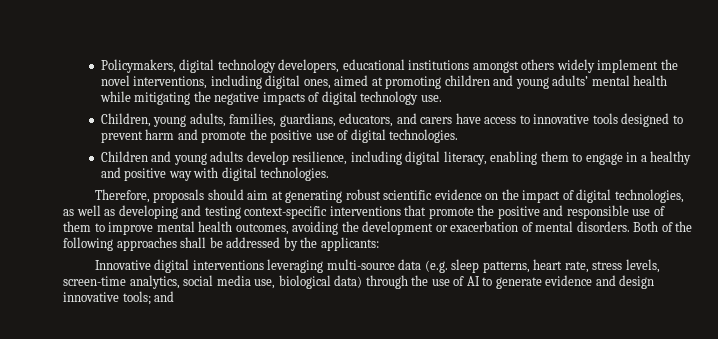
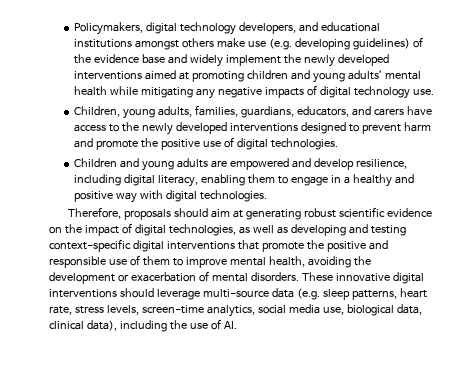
- Policymakers, digital technology developers, educational institutions amongst others widely implement the novel interventions, including digital ones, aimed at promoting children and young adults’ mental health while mitigating the negative impacts of digital technology use.
+ Policymakers, digital technology developers, and educational institutions amongst others make use (e.g. developing guidelines) of the evidence base and widely implement the newly developed interventions aimed at promoting children and young adults’ mental health while mitigating any negative impacts of digital technology use.
- Children, young adults, families, guardians, educators, and carers have access to innovative tools designed to prevent harm and promote the positive use of digital technologies.
+ Children, young adults, families, guardians, educators, and carers have access to the newly developed interventions designed to prevent harm and promote the positive use of digital technologies.
- Children and young adults develop resilience, including digital literacy, enabling them to engage in a healthy and positive way with digital technologies.
+ Children and young adults are empowered and develop resilience, including digital literacy, enabling them to engage in a healthy and positive way with digital technologies.
- Therefore, proposals should aim at generating robust scientific evidence on the impact of digital technologies, as well as developing and testing context-specific interventions that promote the positive and responsible use of them to improve mental health outcomes, avoiding the development or exacerbation of mental disorders.
+ Therefore, proposals should aim at generating robust scientific evidence on the impact of digital technologies, as well as developing and testing context-specific digital interventions that promote the positive and responsible use of them to improve mental health, avoiding the development or exacerbation of mental disorders.
- Both of the following approaches shall be addressed by the applicants:
- Innovative digital interventions leveraging multi-source data (e.g. sleep patterns, heart rate, stress levels, screen-time analytics, social media use, biological data) through the use of AI to generate evidence and design innovative tools; and
+ These innovative digital interventions should leverage multi-source data (e.g. sleep patterns, heart rate, stress levels, screen-time analytics, social media use, biological data, clinical data), including the use of AI.

